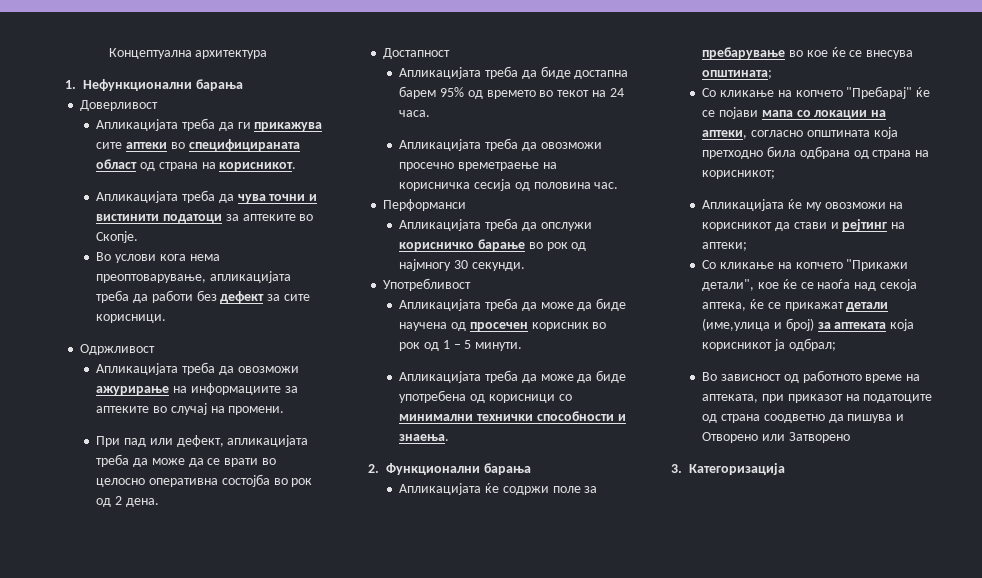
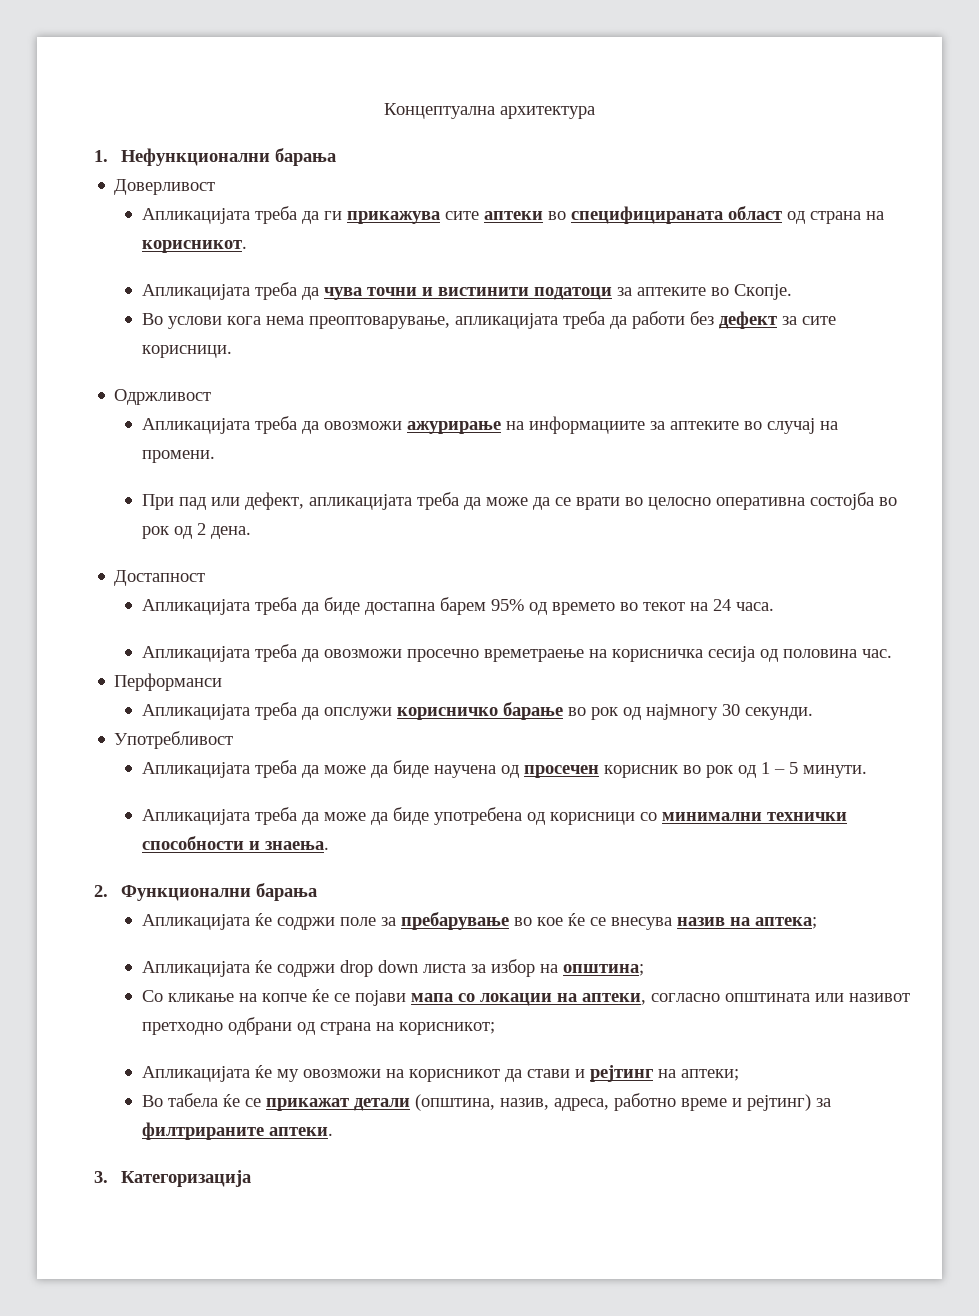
- Апликацијата ќе содржи поле за пребарување во кое ќе се внесува општината;
- Со кликање на копчето "Пребарај" ќе се појави мапа со локации на аптеки, согласно општината која претходно била одбрана од страна на корисникот;
+ Апликацијата ќе содржи поле за пребарување во кое ќе се внесува назив на аптека;
+ Апликацијата ќе содржи drop down листа за избор на општина;
+ Со кликање на копче ќе се појави мапа со локации на аптеки, согласно општината или називот претходно одбрани од страна на корисникот;
- Со кликање на копчето "Прикажи детали", кое ќе се наоѓа над секоја аптека, ќе се прикажат детали (име,улица и број) за аптеката која корисникот ја одбрал;
- Во зависност од работното време на аптеката, при приказот на податоците од страна соодветно да пишува и Отворено или Затворено
+ Во табела ќе се прикажат детали (општина, назив, адреса, работно време и рејтинг) за филтрираните аптеки.

